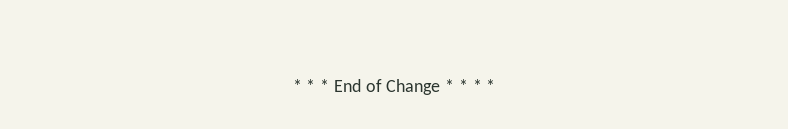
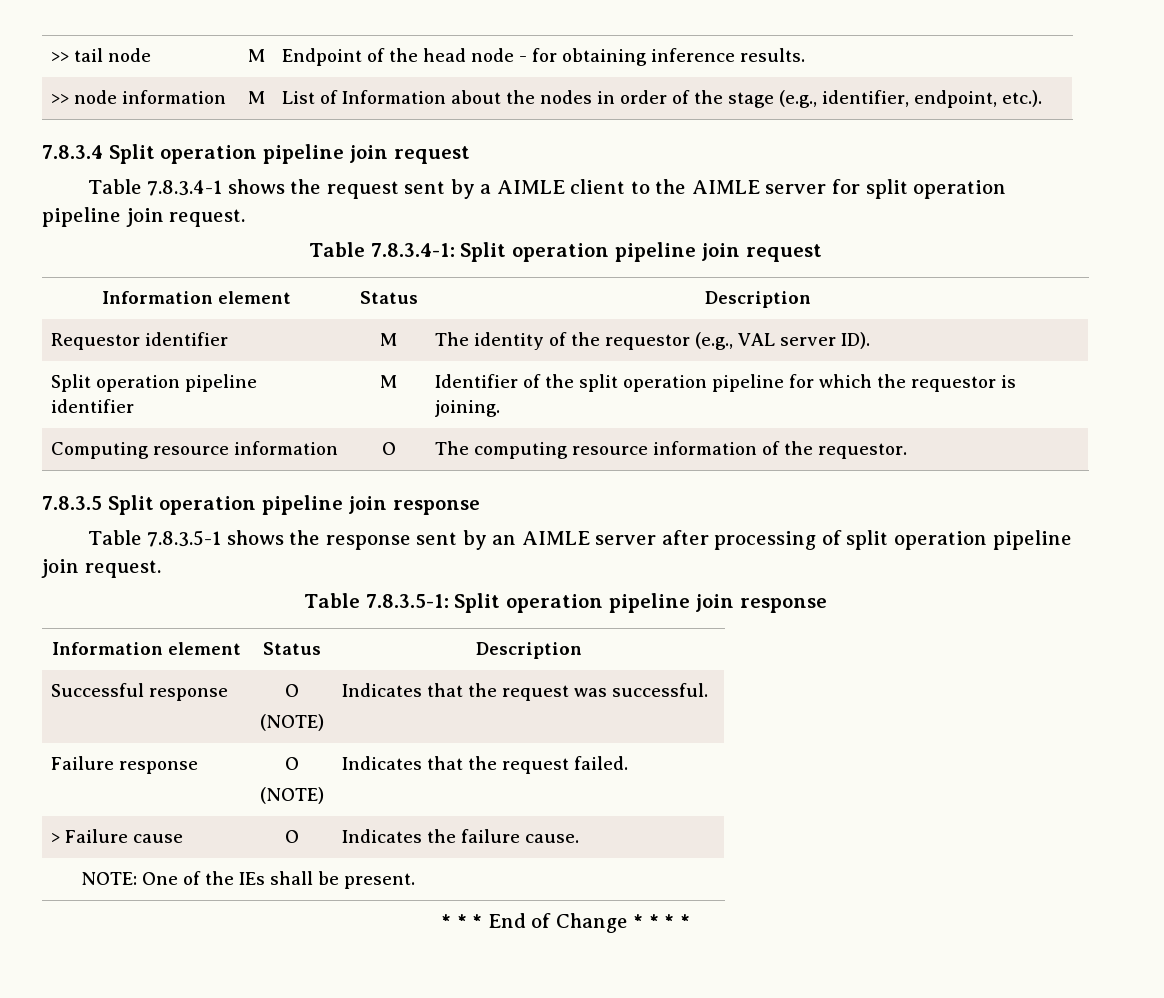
+ >> tail node | M | Endpoint of the head node - for obtaining inference results.
+ >> node information | M | List of Information about the nodes in order of the stage (e.g., identifier, endpoint, etc.).
+ 7.8.3.4 Split operation pipeline join request
+ Table 7.8.3.4-1 shows the request sent by a AIMLE client to the AIMLE server for split operation pipeline join request.
+ Table 7.8.3.4-1: Split operation pipeline join request
+ Information element | Status | Description
+ Requestor identifier | M | The identity of the requestor (e.g., VAL server ID).
+ Split operation pipeline identifier | M | Identifier of the split operation pipeline for which the requestor is joining.
+ Computing resource information | O | The computing resource information of the requestor.
+ 7.8.3.5 Split operation pipeline join response
+ Table 7.8.3.5-1 shows the response sent by an AIMLE server after processing of split operation pipeline join request.
+ Table 7.8.3.5-1: Split operation pipeline join response
+ Information element | Status | Description
+ Successful response | O
+ (NOTE) | Indicates that the request was successful.
+ Failure response | O
+ (NOTE) | Indicates that the request failed.
+ > Failure cause | O | Indicates the failure cause.
+ NOTE: One of the IEs shall be present.

